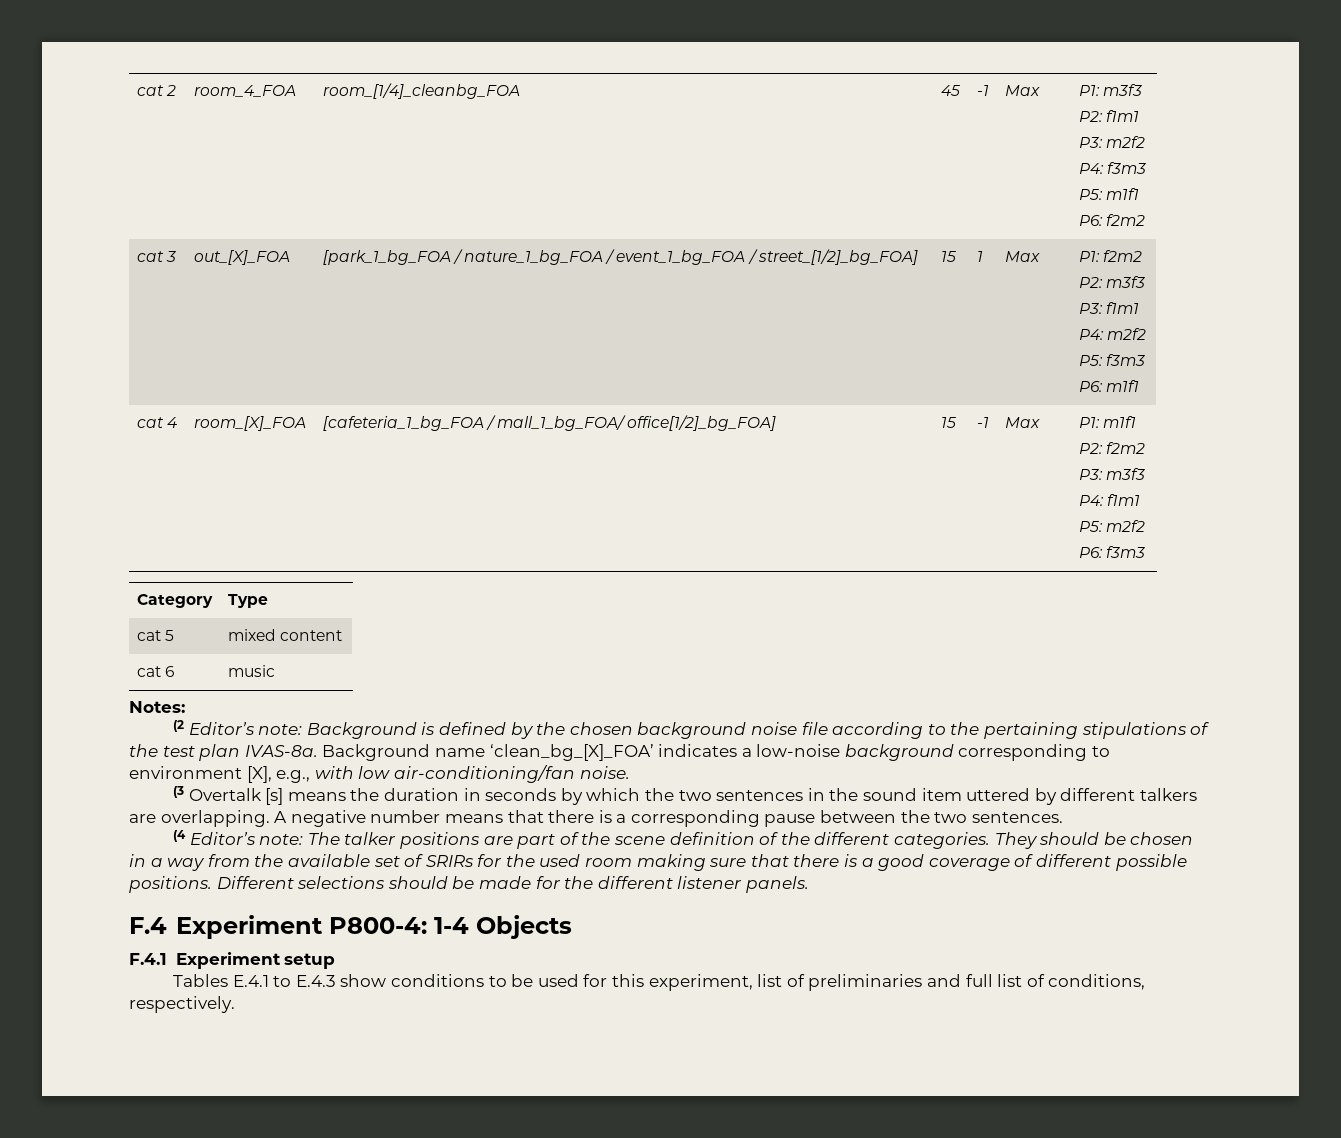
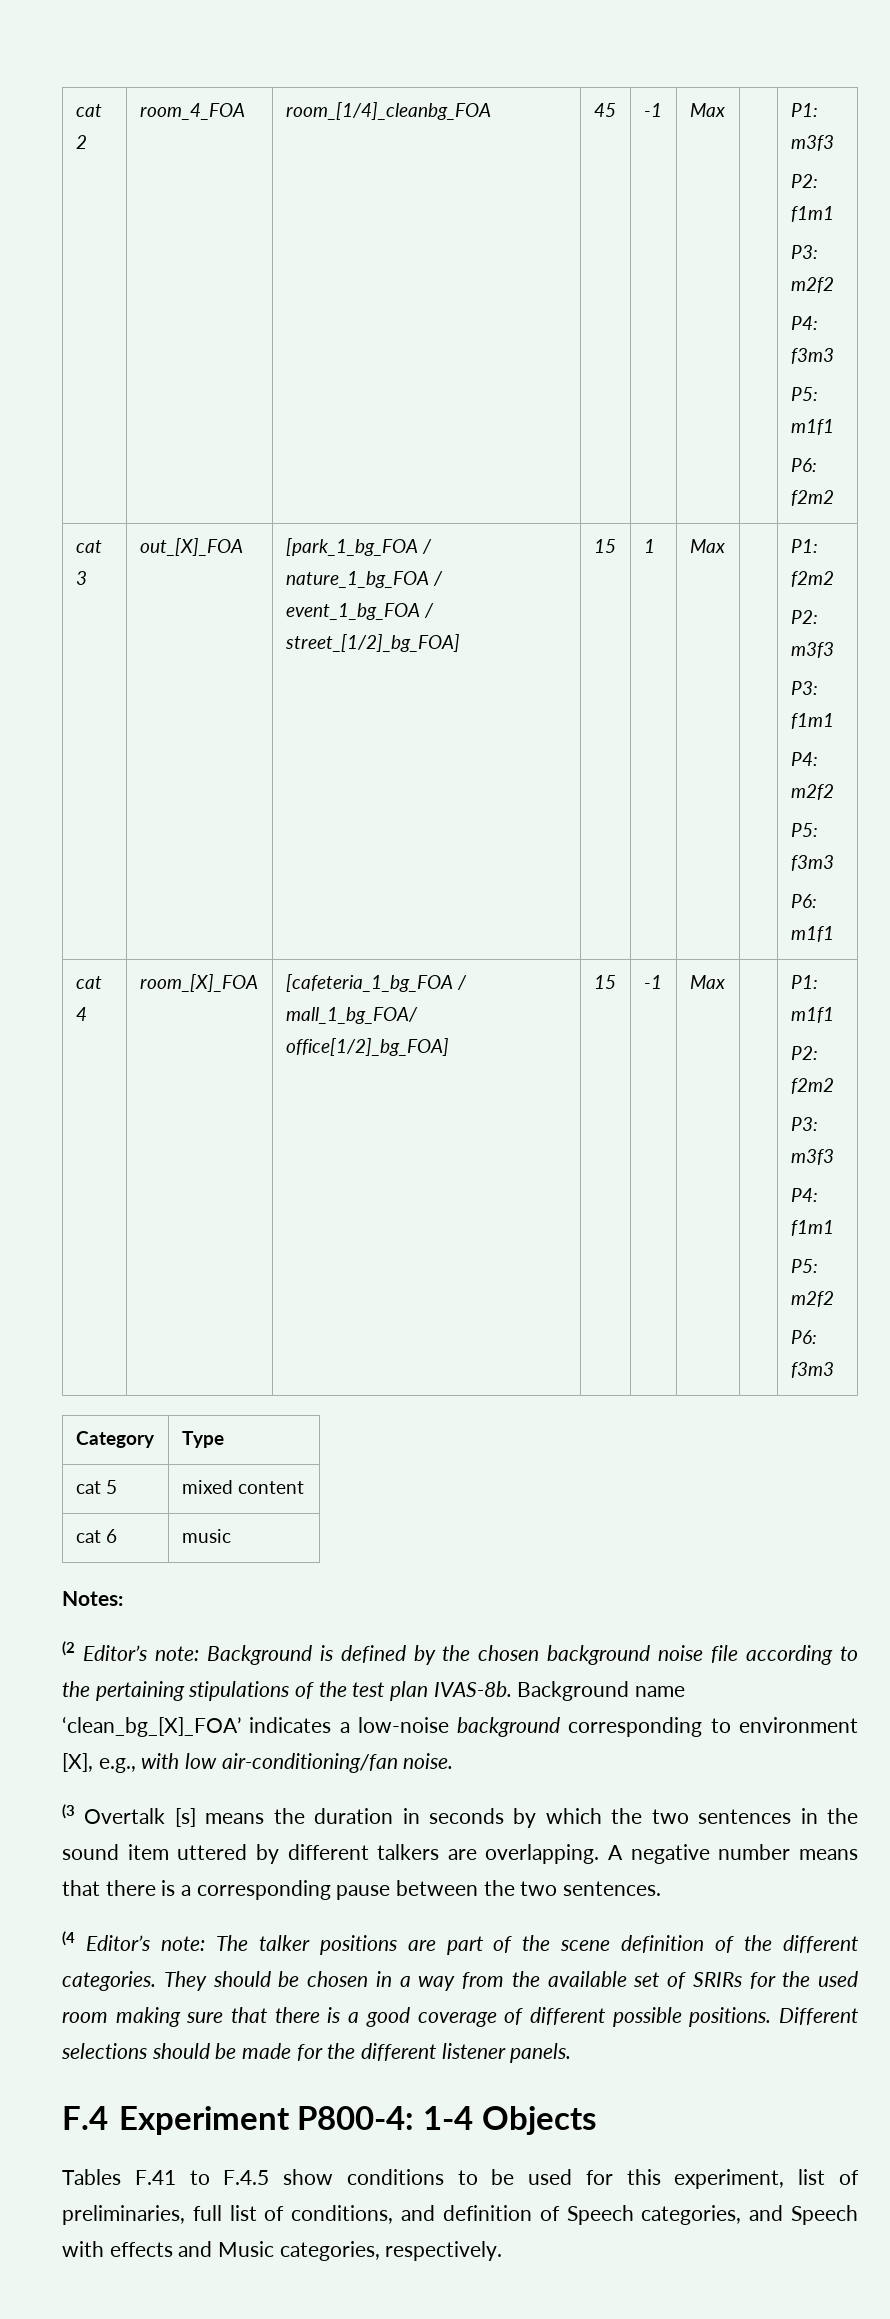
- (2 Editor’s note: Background is defined by the chosen background noise file according to the pertaining stipulations of the test plan IVAS-8a.
+ (2 Editor’s note: Background is defined by the chosen background noise file according to the pertaining stipulations of the test plan IVAS-8b.
- F.4.1 Experiment setup
- Tables E.4.1 to E.4.3 show conditions to be used for this experiment, list of preliminaries and full list of conditions, respectively.
+ Tables F.41 to F.4.5 show conditions to be used for this experiment, list of preliminaries, full list of conditions, and definition of Speech categories, and Speech with effects and Music categories, respectively.

